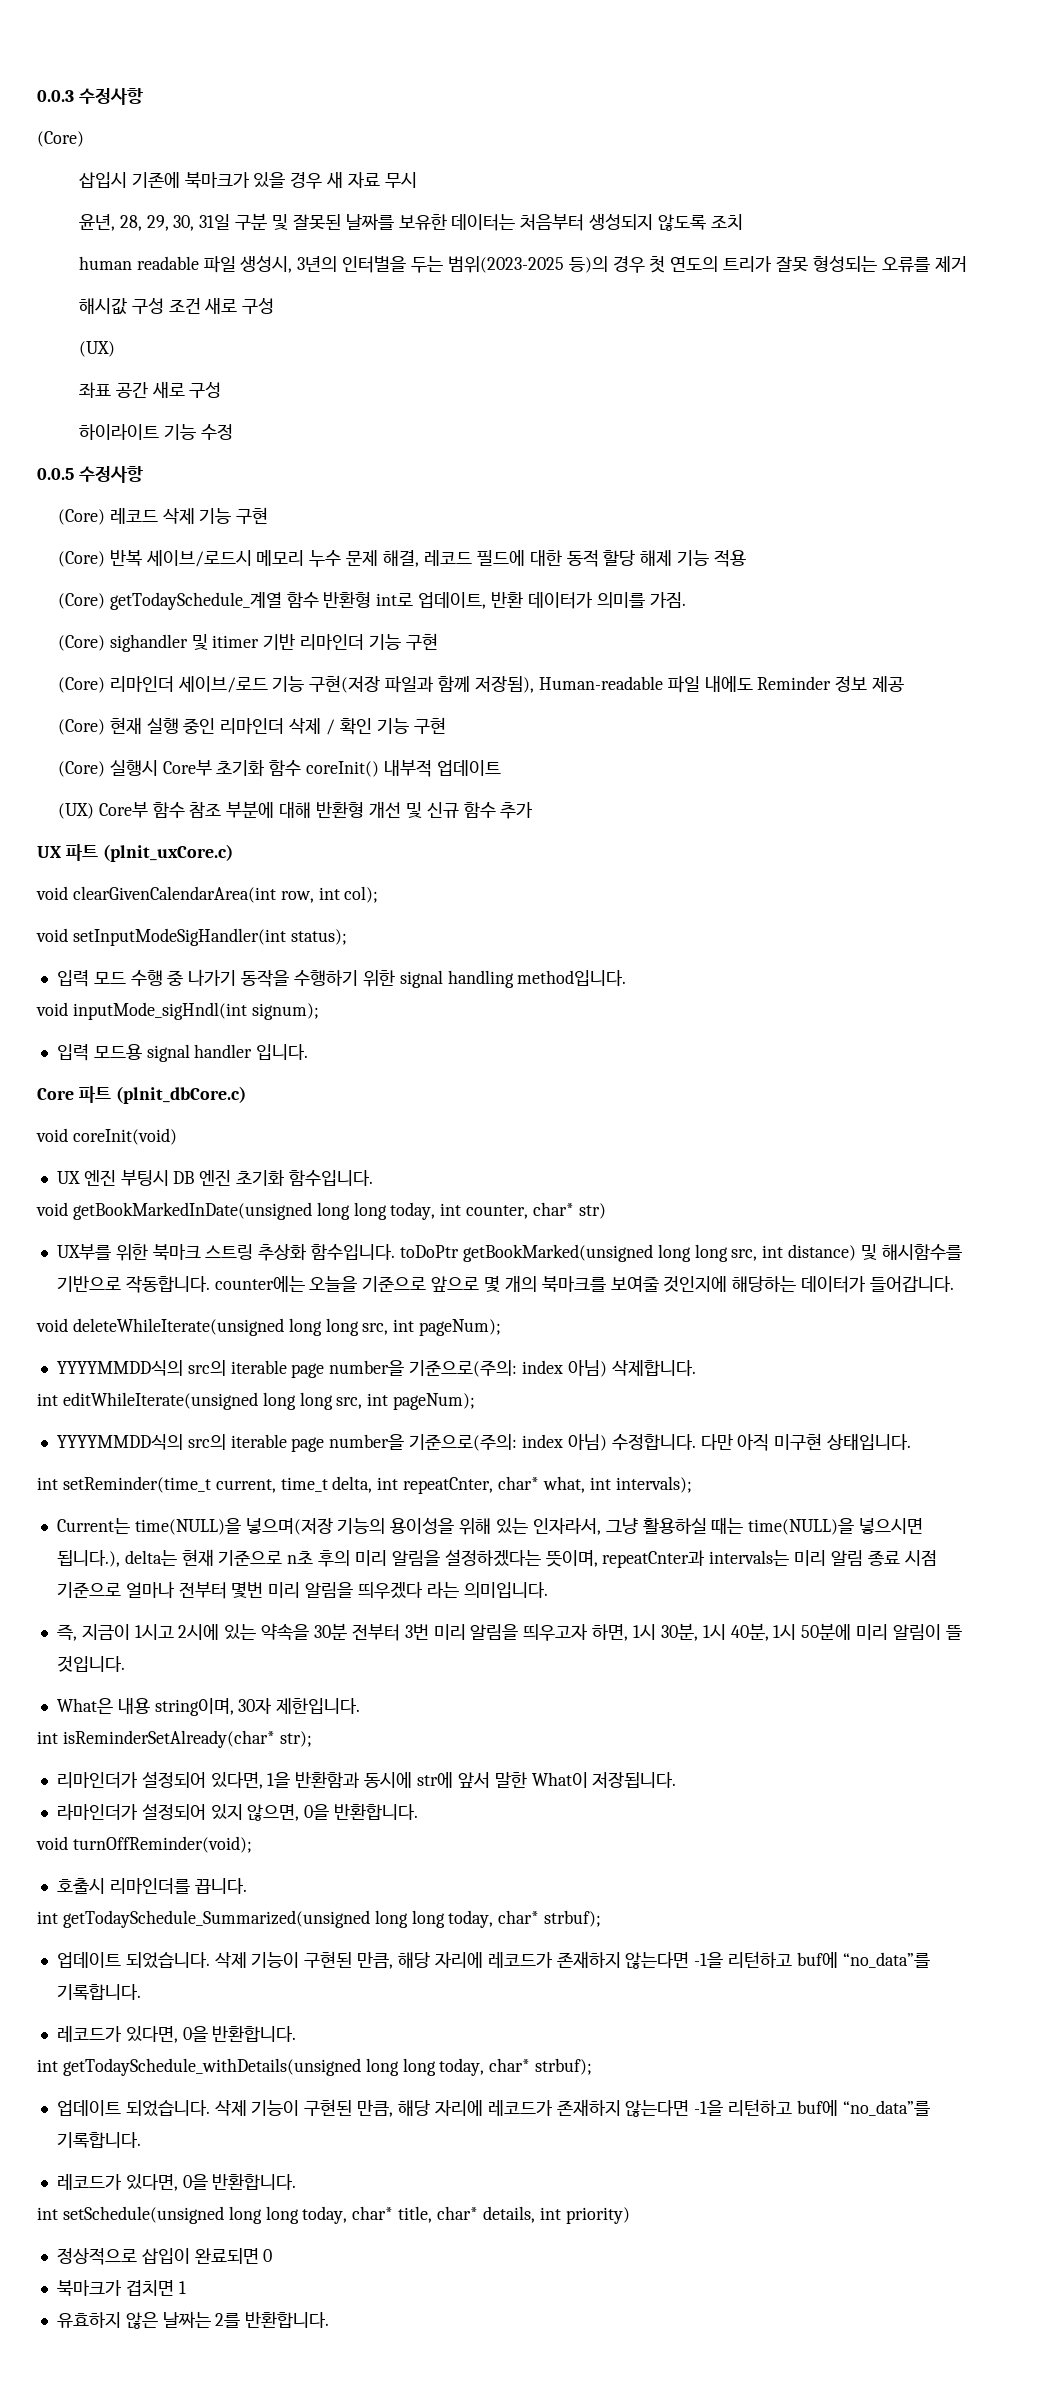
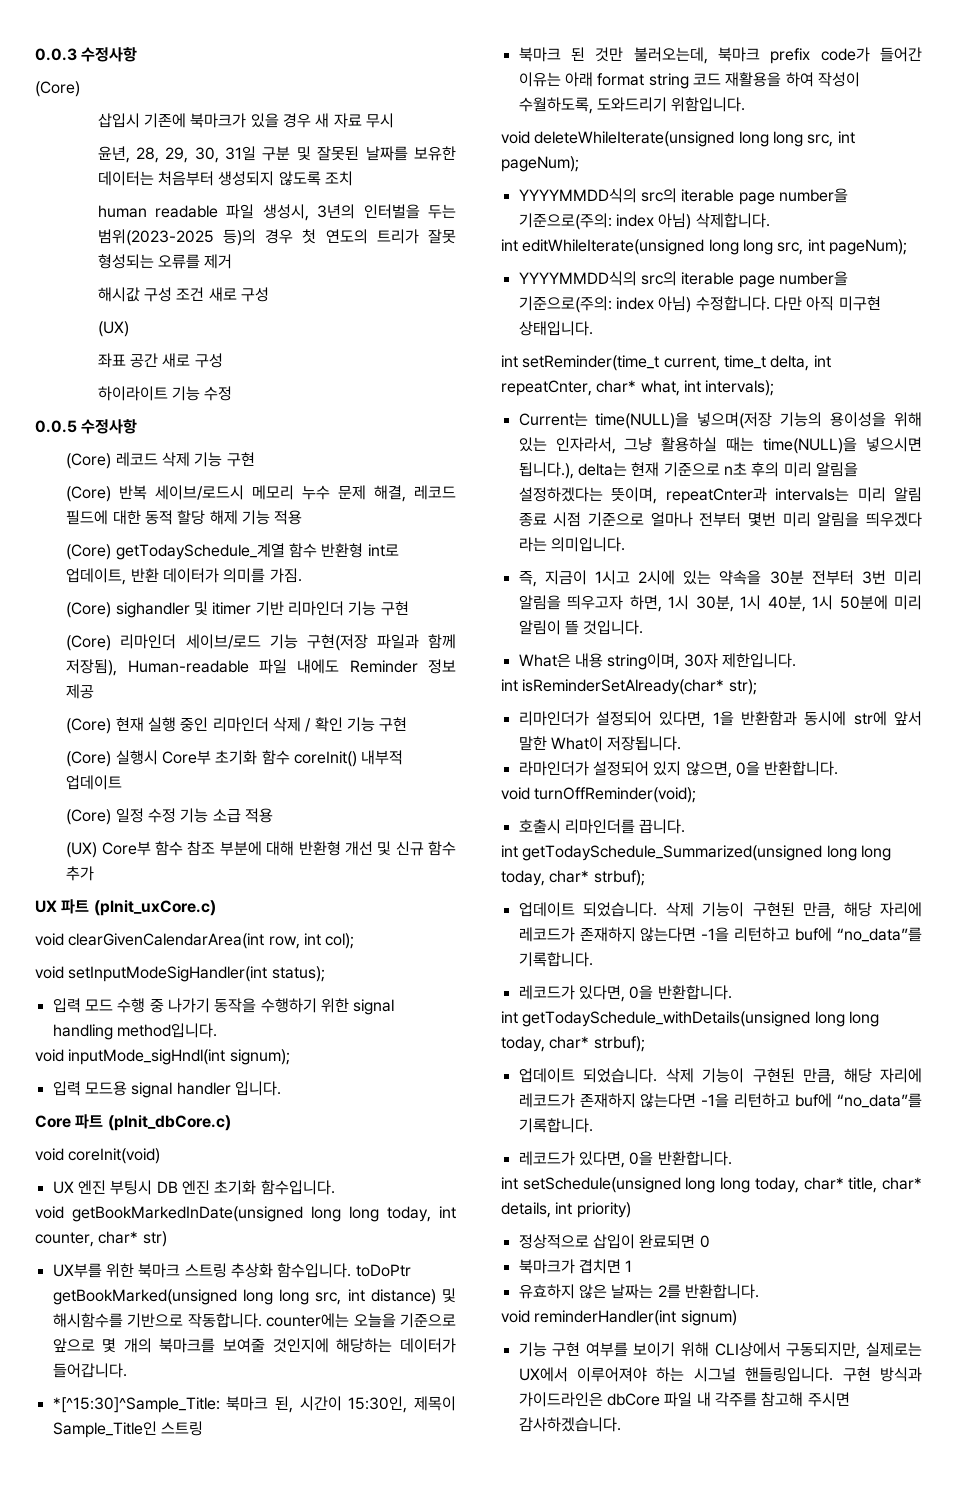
+ (Core) 일정 수정 기능 소급 적용
+ *[^15:30]^Sample_Title: 북마크 된, 시간이 15:30인, 제목이 Sample_Title인 스트링
+ 북마크 된 것만 불러오는데, 북마크 prefix code가 들어간 이유는 아래 format string 코드 재활용을 하여 작성이 수월하도록, 도와드리기 위함입니다.
+ void reminderHandler(int signum)
+ 기능 구현 여부를 보이기 위해 CLI상에서 구동되지만, 실제로는 UX에서 이루어져야 하는 시그널 핸들링입니다. 구현 방식과 가이드라인은 dbCore 파일 내 각주를 참고해 주시면 감사하겠습니다.

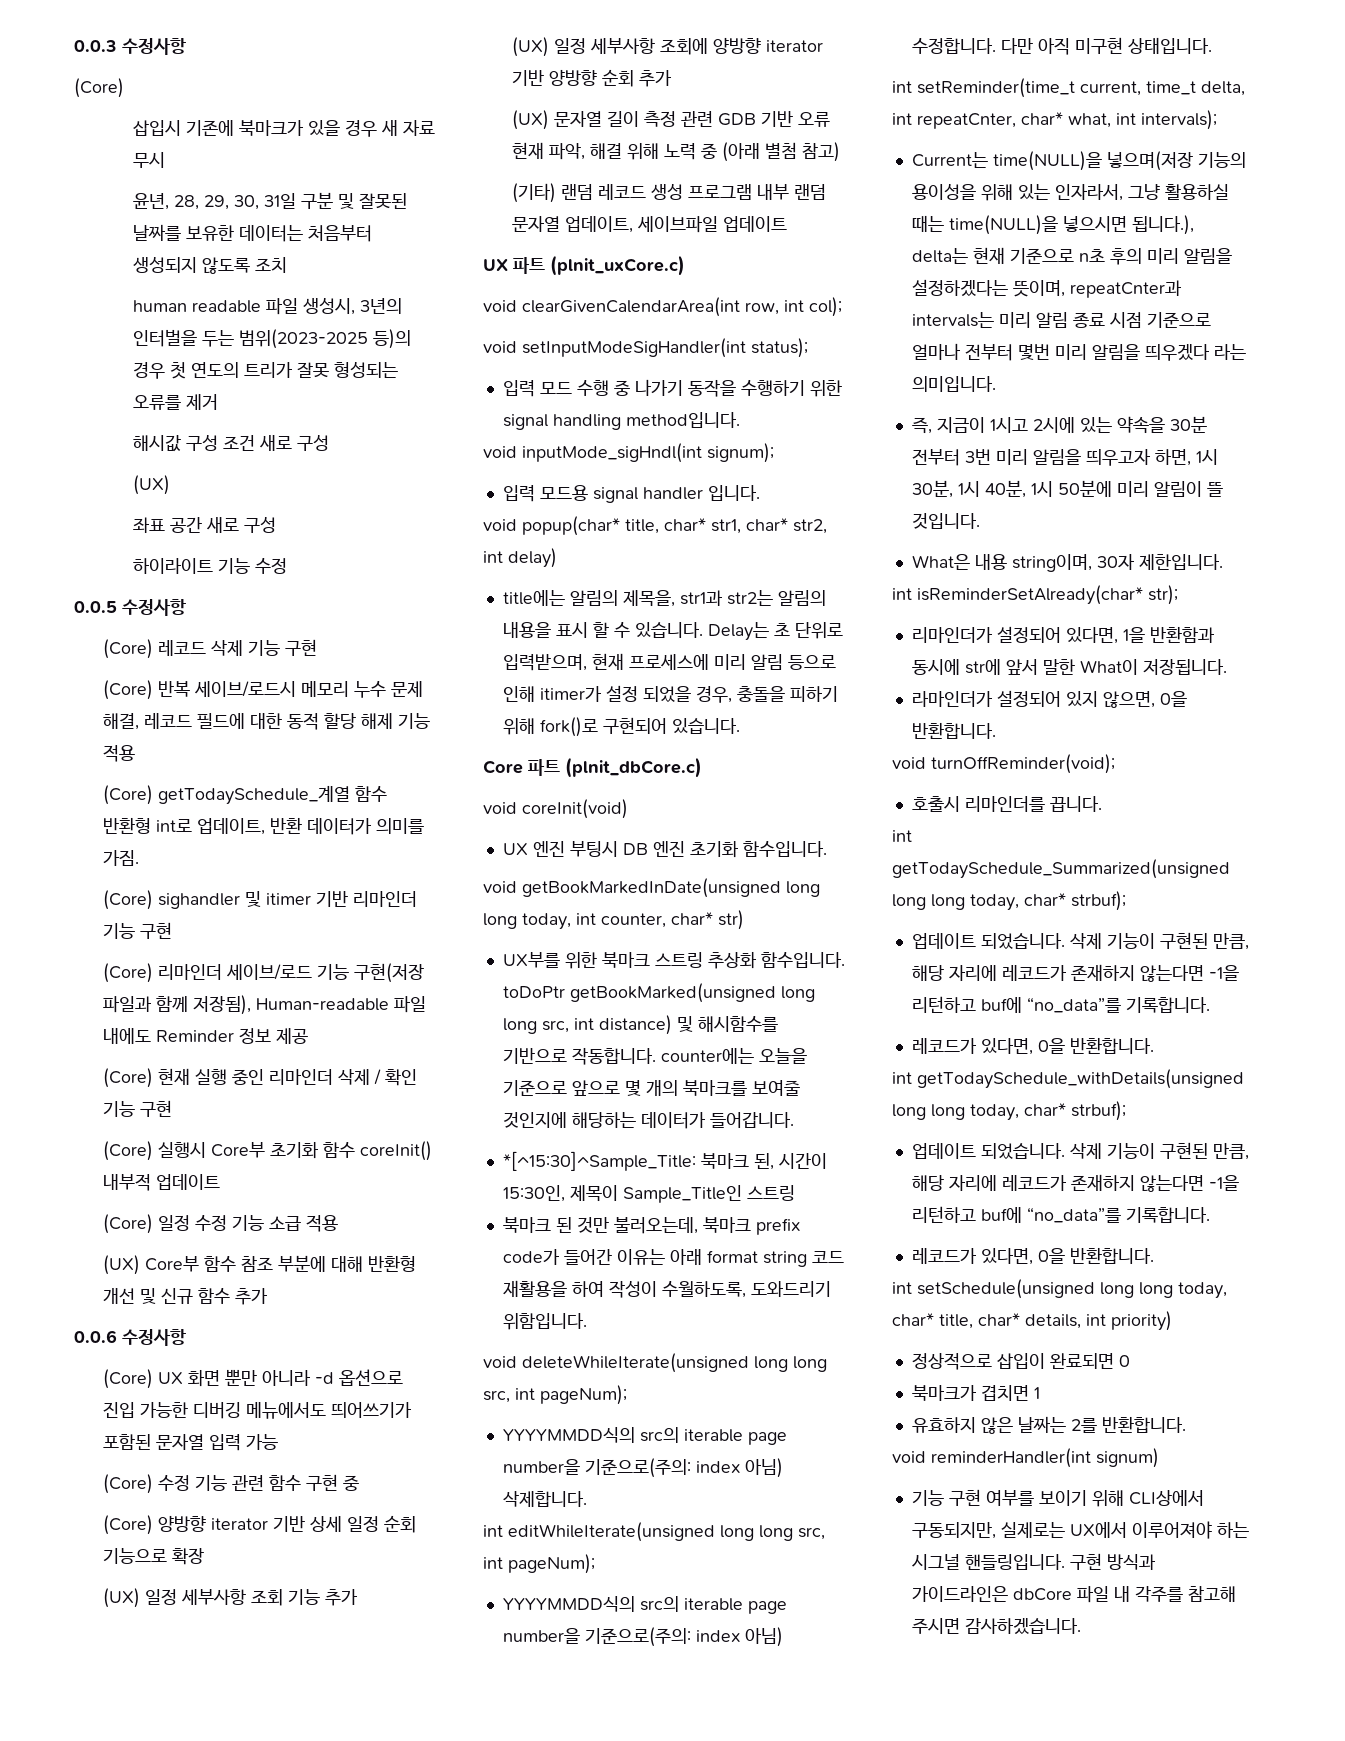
+ 0.0.6 수정사항
+ (Core) UX 화면 뿐만 아니라 -d 옵션으로 진입 가능한 디버깅 메뉴에서도 띄어쓰기가 포함된 문자열 입력 가능
+ (Core) 수정 기능 관련 함수 구현 중
+ (Core) 양방향 iterator 기반 상세 일정 순회 기능으로 확장
+ (UX) 일정 세부사항 조회 기능 추가
+ (UX) 일정 세부사항 조회에 양방향 iterator 기반 양방향 순회 추가
+ (UX) 문자열 길이 측정 관련 GDB 기반 오류 현재 파악, 해결 위해 노력 중 (아래 별첨 참고)
+ (기타) 랜덤 레코드 생성 프로그램 내부 랜덤 문자열 업데이트, 세이브파일 업데이트
+ void popup(char* title, char* str1, char* str2, int delay)
+ title에는 알림의 제목을, str1과 str2는 알림의 내용을 표시 할 수 있습니다. Delay는 초 단위로 입력받으며, 현재 프로세스에 미리 알림 등으로 인해 itimer가 설정 되었을 경우, 충돌을 피하기 위해 fork()로 구현되어 있습니다.

